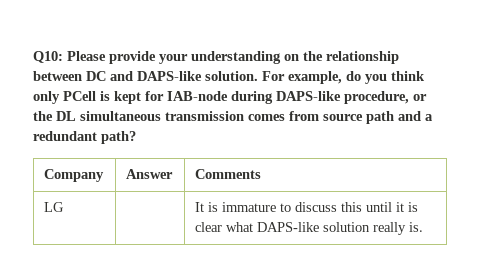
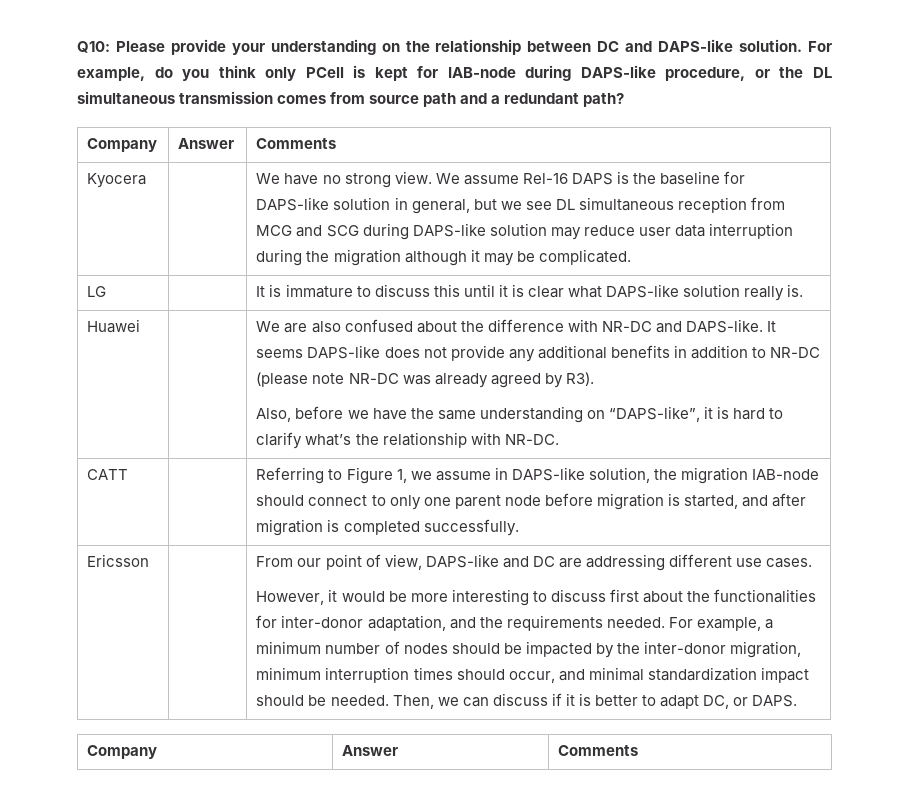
+ Kyocera | | We have no strong view. We assume Rel-16 DAPS is the baseline for DAPS-like solution in general, but we see DL simultaneous reception from MCG and SCG during DAPS-like solution may reduce user data interruption during the migration although it may be complicated.
+ Huawei | | We are also confused about the difference with NR-DC and DAPS-like. It seems DAPS-like does not provide any additional benefits in addition to NR-DC (please note NR-DC was already agreed by R3).
+ Also, before we have the same understanding on “DAPS-like”, it is hard to clarify what’s the relationship with NR-DC.
+ CATT | | Referring to Figure 1, we assume in DAPS-like solution, the migration IAB-node should connect to only one parent node before migration is started, and after migration is completed successfully.
+ Ericsson | | From our point of view, DAPS-like and DC are addressing different use cases.
+ However, it would be more interesting to discuss first about the functionalities for inter-donor adaptation, and the requirements needed. For example, a minimum number of nodes should be impacted by the inter-donor migration, minimum interruption times should occur, and minimal standardization impact should be needed. Then, we can discuss if it is better to adapt DC, or DAPS.
+ Company | Answer | Comments

